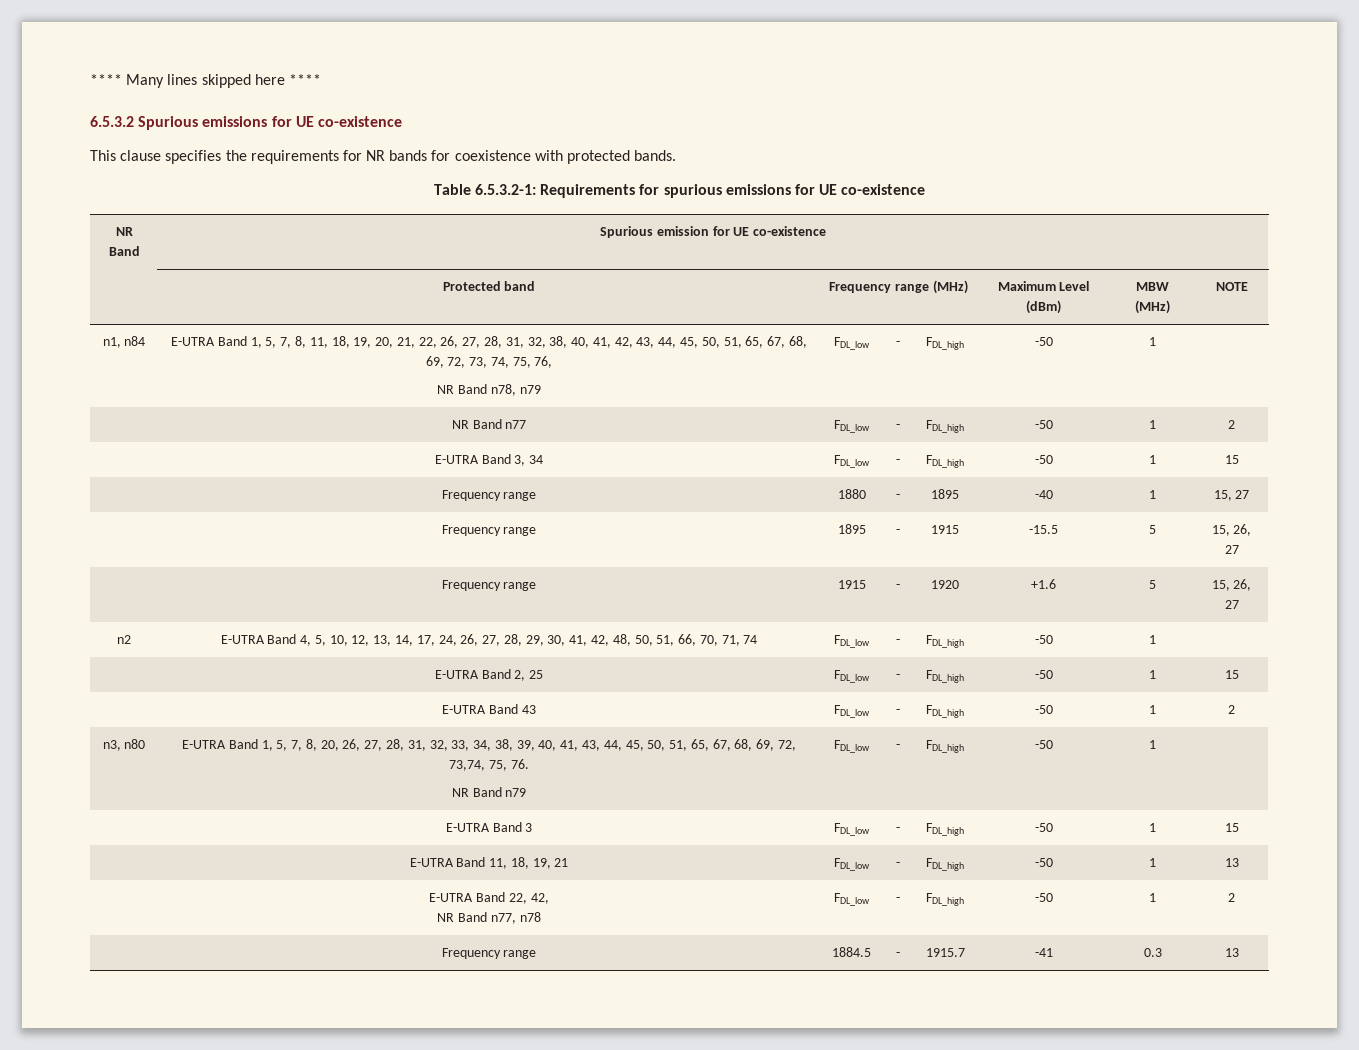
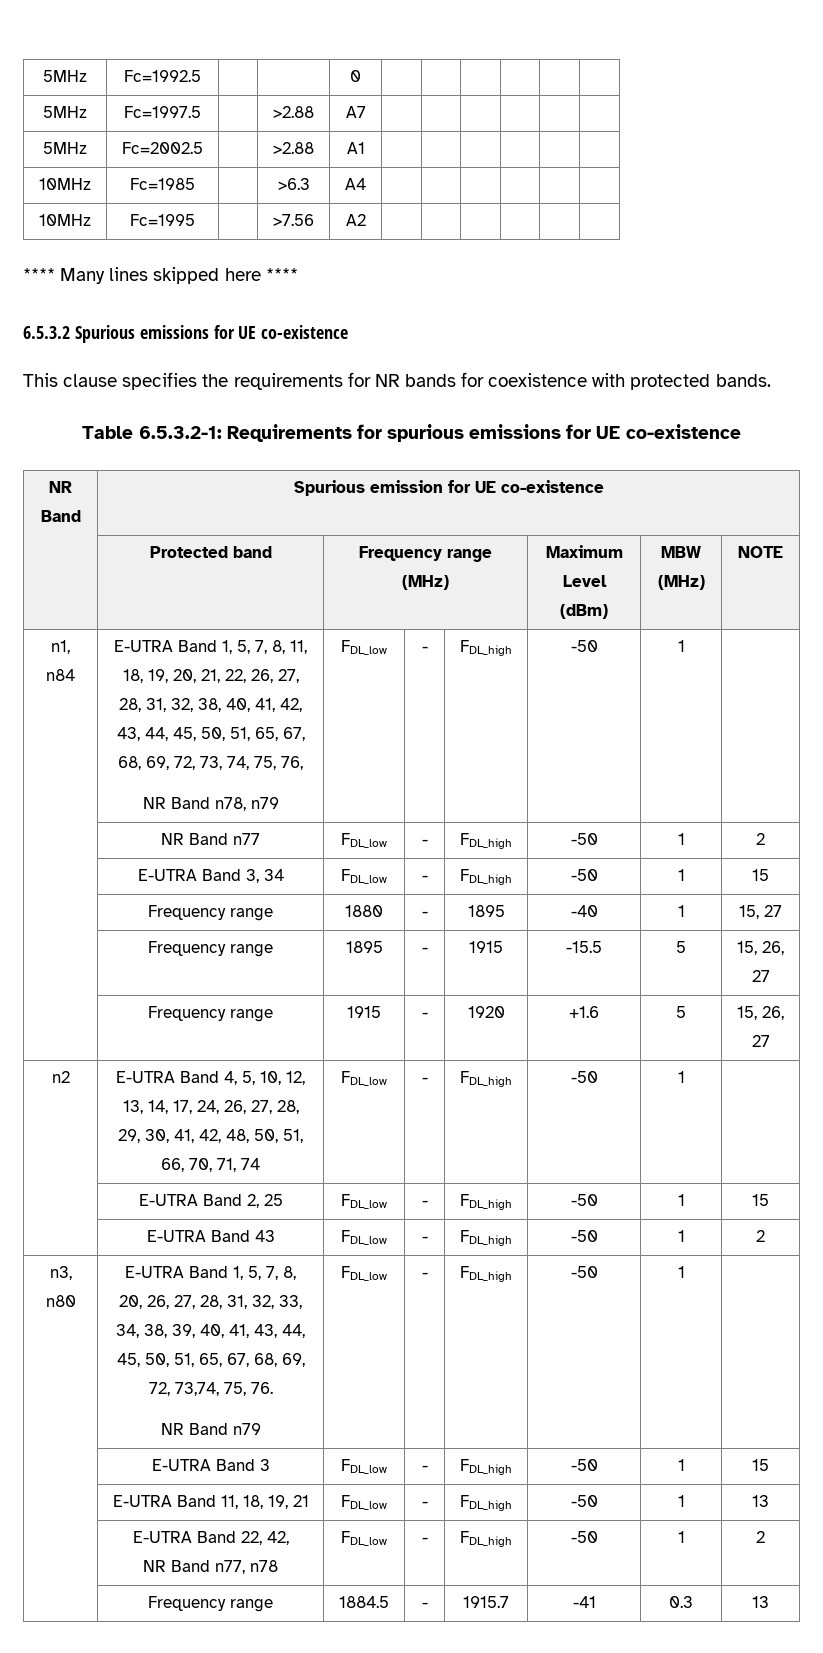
+ 5MHz | Fc=1992.5 | | | 0 | | | | | |
+ 5MHz | Fc=1997.5 | | >2.88 | A7 | | | | | |
+ 5MHz | Fc=2002.5 | | >2.88 | A1 | | | | | |
+ 10MHz | Fc=1985 | | >6.3 | A4 | | | | | |
+ 10MHz | Fc=1995 | | >7.56 | A2 | | | | | |

